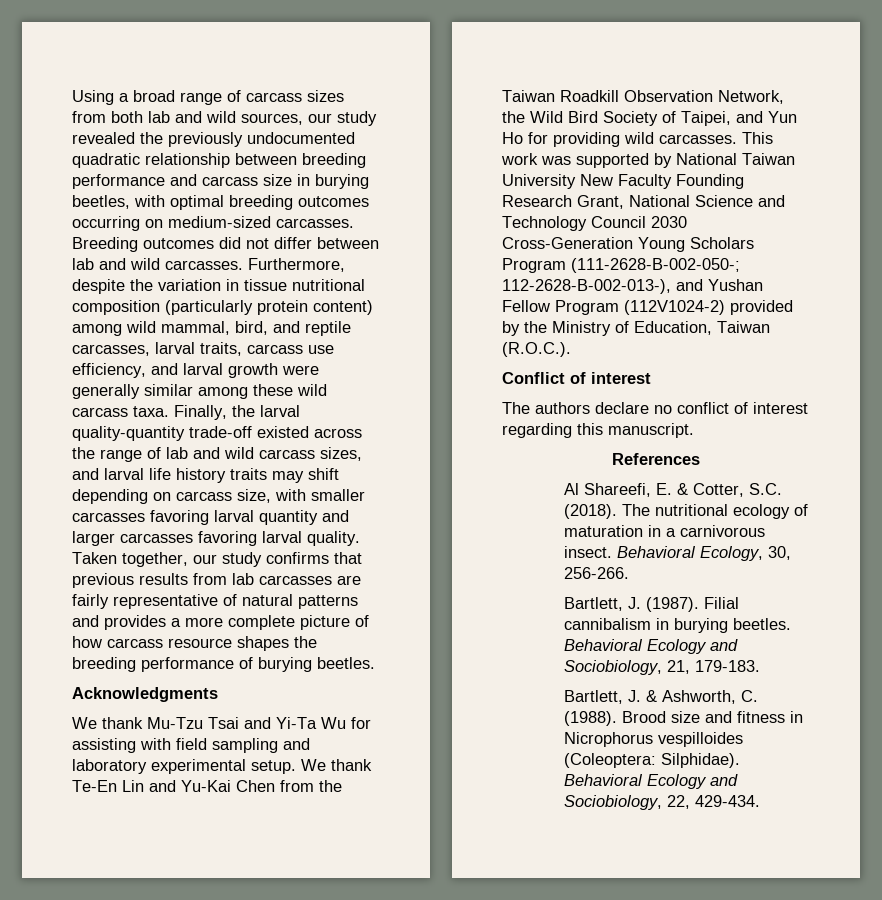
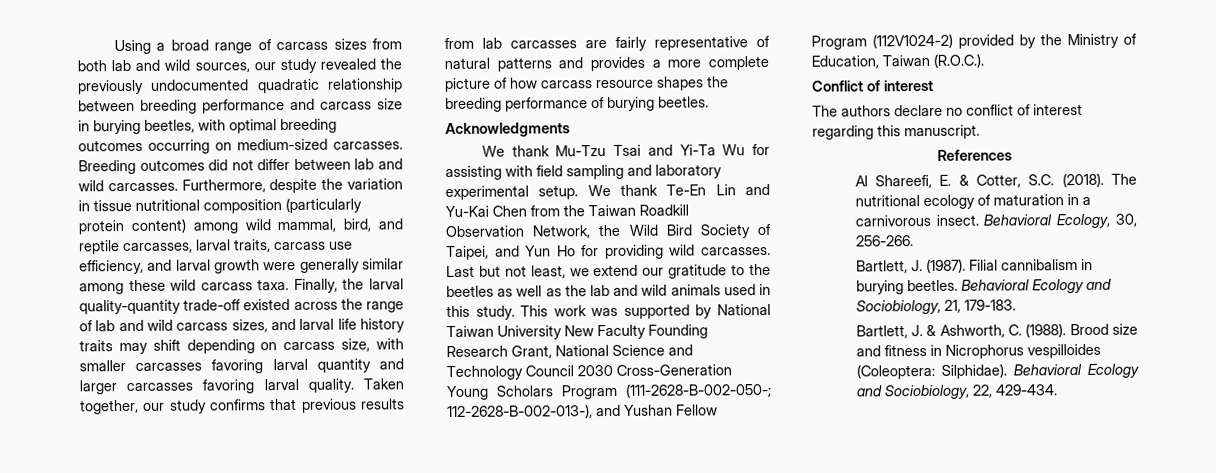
+ Last but not least, we extend our gratitude to the beetles as well as the lab and wild animals used in this study.

